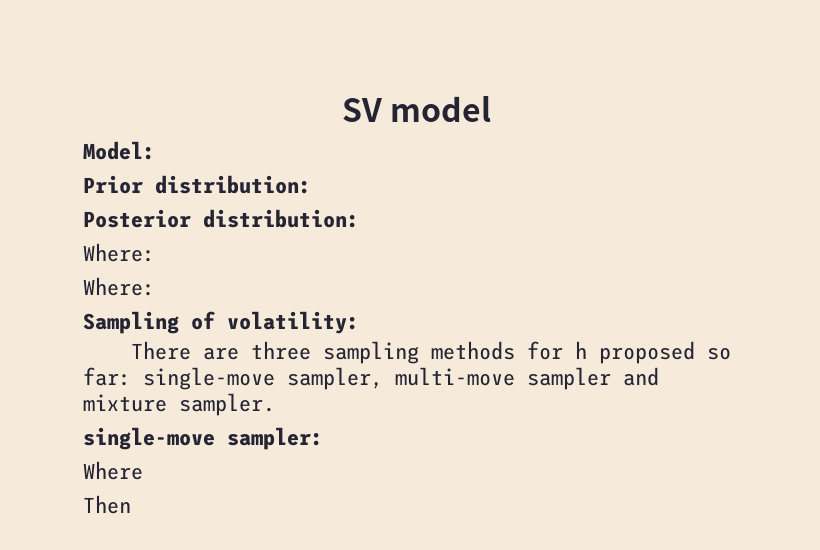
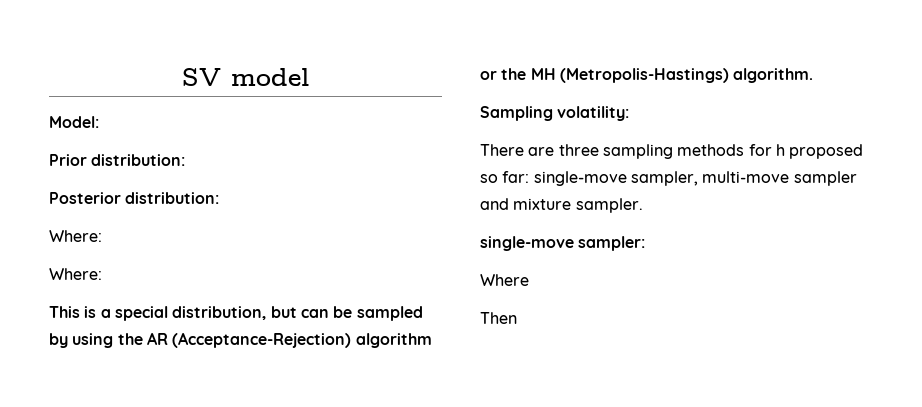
+ This is a special distribution, but can be sampled by using the AR (Acceptance-Rejection) algorithm or the MH (Metropolis-Hastings) algorithm.
- Sampling of volatility:
+ Sampling volatility:

